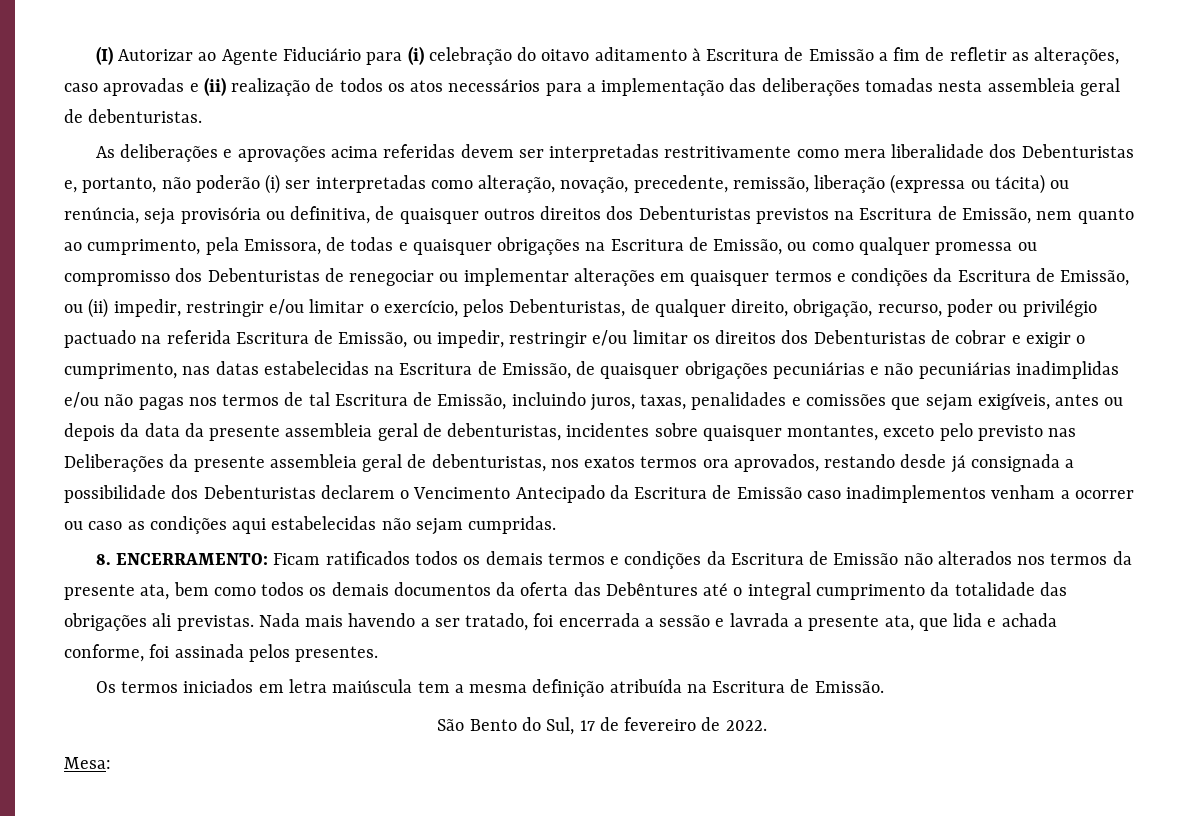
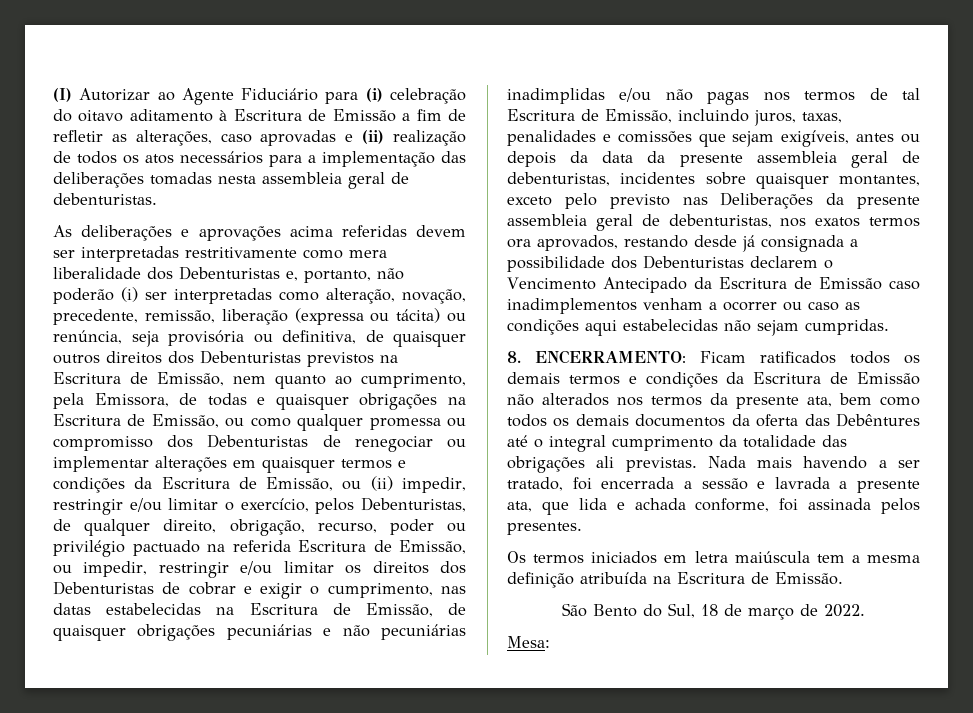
- São Bento do Sul, 17 de fevereiro de 2022.
+ São Bento do Sul, 18 de março de 2022.

